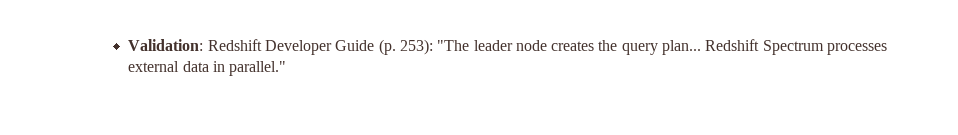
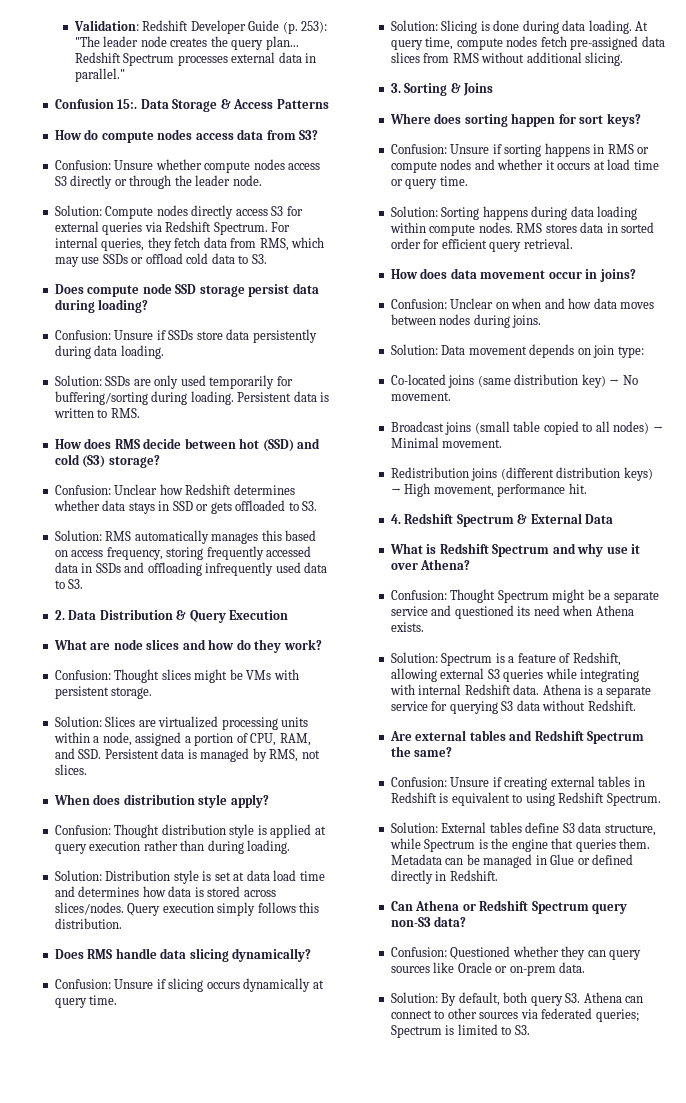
+ Confusion 15:. Data Storage & Access Patterns
+ How do compute nodes access data from S3?
+ Confusion: Unsure whether compute nodes access S3 directly or through the leader node.
+ Solution: Compute nodes directly access S3 for external queries via Redshift Spectrum. For internal queries, they fetch data from RMS, which may use SSDs or offload cold data to S3.
+ Does compute node SSD storage persist data during loading?
+ Confusion: Unsure if SSDs store data persistently during data loading.
+ Solution: SSDs are only used temporarily for buffering/sorting during loading. Persistent data is written to RMS.
+ How does RMS decide between hot (SSD) and cold (S3) storage?
+ Confusion: Unclear how Redshift determines whether data stays in SSD or gets offloaded to S3.
+ Solution: RMS automatically manages this based on access frequency, storing frequently accessed data in SSDs and offloading infrequently used data to S3.
+ 2. Data Distribution & Query Execution
+ What are node slices and how do they work?
+ Confusion: Thought slices might be VMs with persistent storage.
+ Solution: Slices are virtualized processing units within a node, assigned a portion of CPU, RAM, and SSD. Persistent data is managed by RMS, not slices.
+ When does distribution style apply?
+ Confusion: Thought distribution style is applied at query execution rather than during loading.
+ Solution: Distribution style is set at data load time and determines how data is stored across slices/nodes. Query execution simply follows this distribution.
+ Does RMS handle data slicing dynamically?
+ Confusion: Unsure if slicing occurs dynamically at query time.
+ Solution: Slicing is done during data loading. At query time, compute nodes fetch pre-assigned data slices from RMS without additional slicing.
+ 3. Sorting & Joins
+ Where does sorting happen for sort keys?
+ Confusion: Unsure if sorting happens in RMS or compute nodes and whether it occurs at load time or query time.
+ Solution: Sorting happens during data loading within compute nodes. RMS stores data in sorted order for efficient query retrieval.
+ How does data movement occur in joins?
+ Confusion: Unclear on when and how data moves between nodes during joins.
+ Solution: Data movement depends on join type:
+ Co-located joins (same distribution key) → No movement.
+ Broadcast joins (small table copied to all nodes) → Minimal movement.
+ Redistribution joins (different distribution keys) → High movement, performance hit.
+ 4. Redshift Spectrum & External Data
+ What is Redshift Spectrum and why use it over Athena?
+ Confusion: Thought Spectrum might be a separate service and questioned its need when Athena exists.
+ Solution: Spectrum is a feature of Redshift, allowing external S3 queries while integrating with internal Redshift data. Athena is a separate service for querying S3 data without Redshift.
+ Are external tables and Redshift Spectrum the same?
+ Confusion: Unsure if creating external tables in Redshift is equivalent to using Redshift Spectrum.
+ Solution: External tables define S3 data structure, while Spectrum is the engine that queries them. Metadata can be managed in Glue or defined directly in Redshift.
+ Can Athena or Redshift Spectrum query non-S3 data?
+ Confusion: Questioned whether they can query sources like Oracle or on-prem data.
+ Solution: By default, both query S3. Athena can connect to other sources via federated queries; Spectrum is limited to S3.

